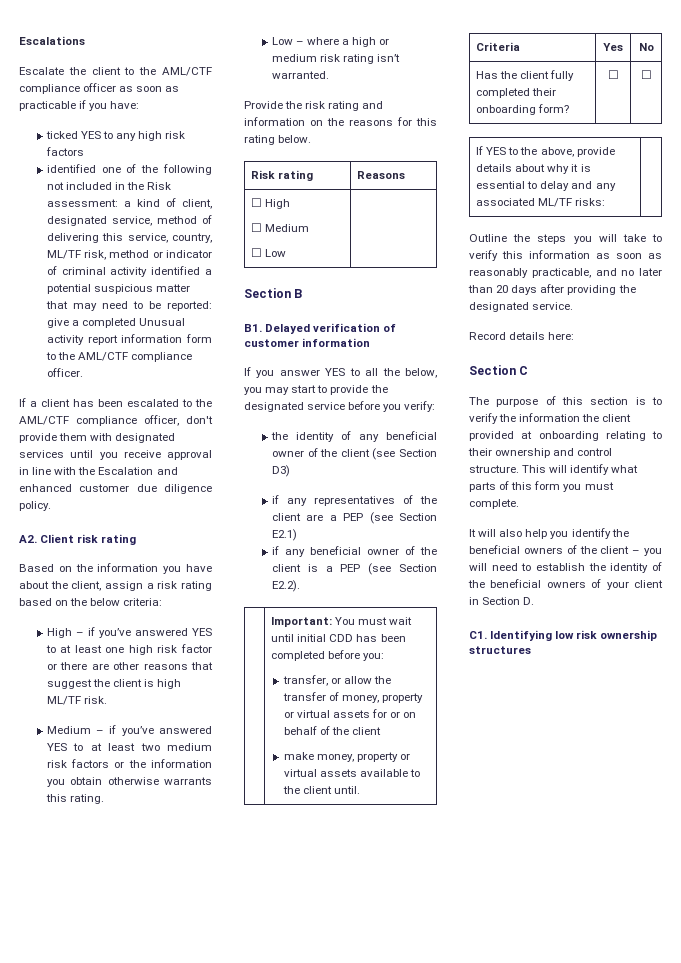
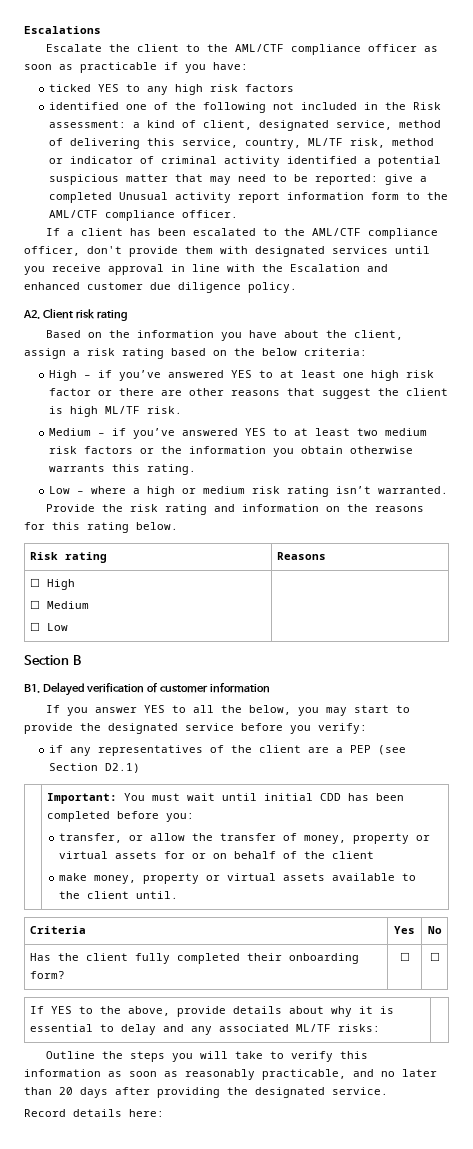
- the identity of any beneficial owner of the client (see Section D3)
- if any representatives of the client are a PEP (see Section E2.1)
- if any beneficial owner of the client is a PEP (see Section E2.2).
+ if any representatives of the client are a PEP (see Section D2.1)
- Section C
- The purpose of this section is to verify the information the client provided at onboarding relating to their ownership and control structure. This will identify what parts of this form you must complete.
- It will also help you identify the beneficial owners of the client – you will need to establish the identity of the beneficial owners of your client in Section D.
- C1. Identifying low risk ownership structures

